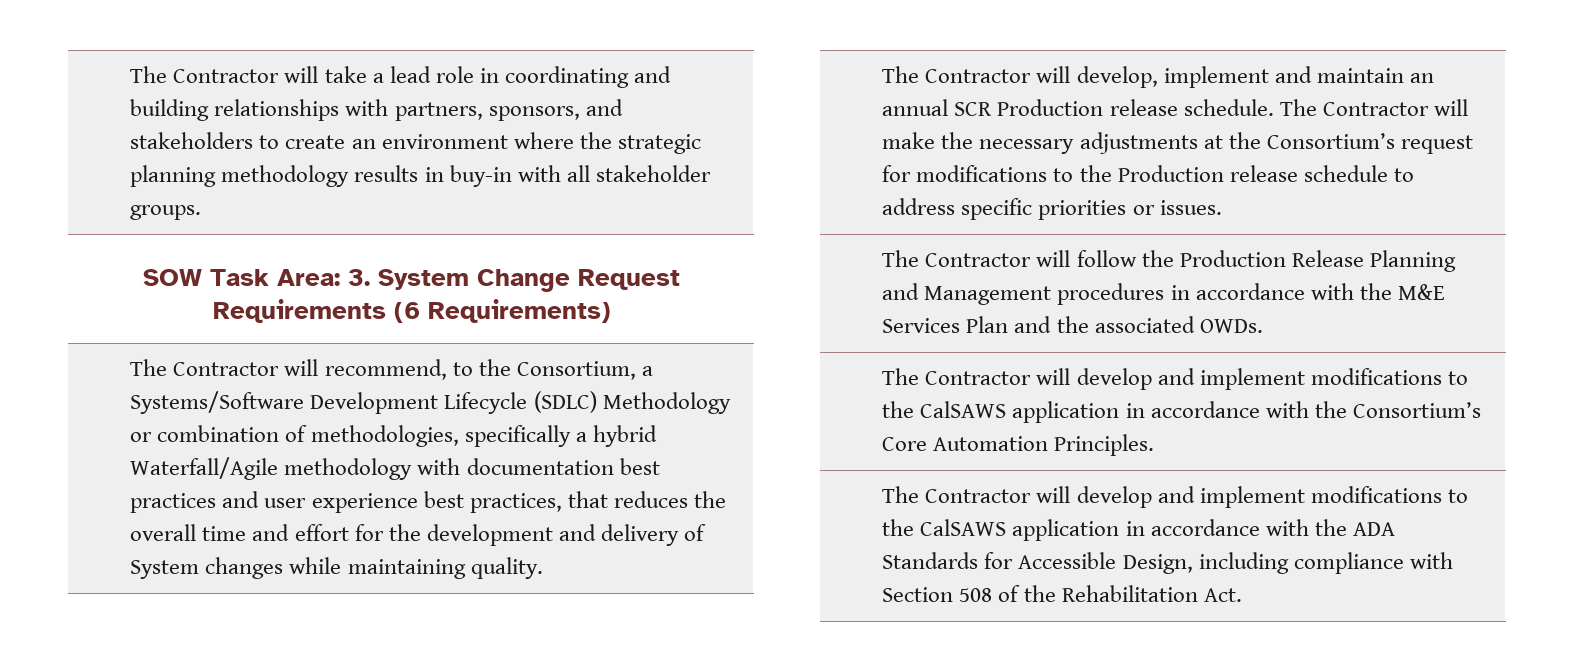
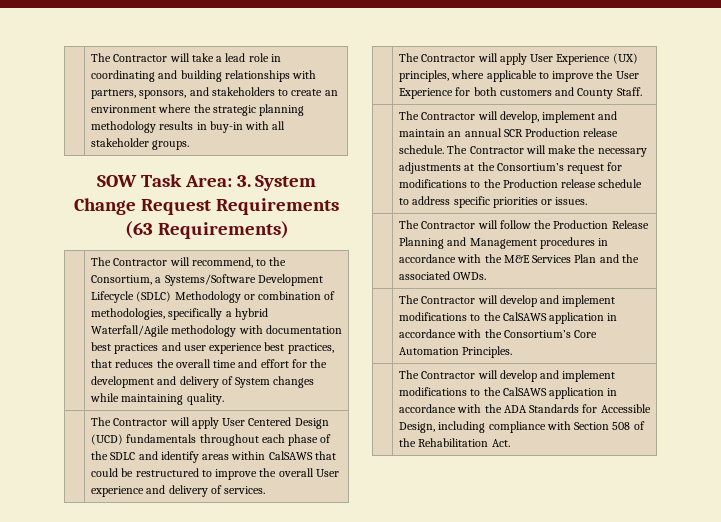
- SOW Task Area: 3. System Change Request Requirements (6 Requirements)
+ SOW Task Area: 3. System Change Request Requirements (63 Requirements)
+ | The Contractor will apply User Centered Design (UCD) fundamentals throughout each phase of the SDLC and identify areas within CalSAWS that could be restructured to improve the overall User experience and delivery of services.
+ | The Contractor will apply User Experience (UX) principles, where applicable to improve the User Experience for both customers and County Staff.

